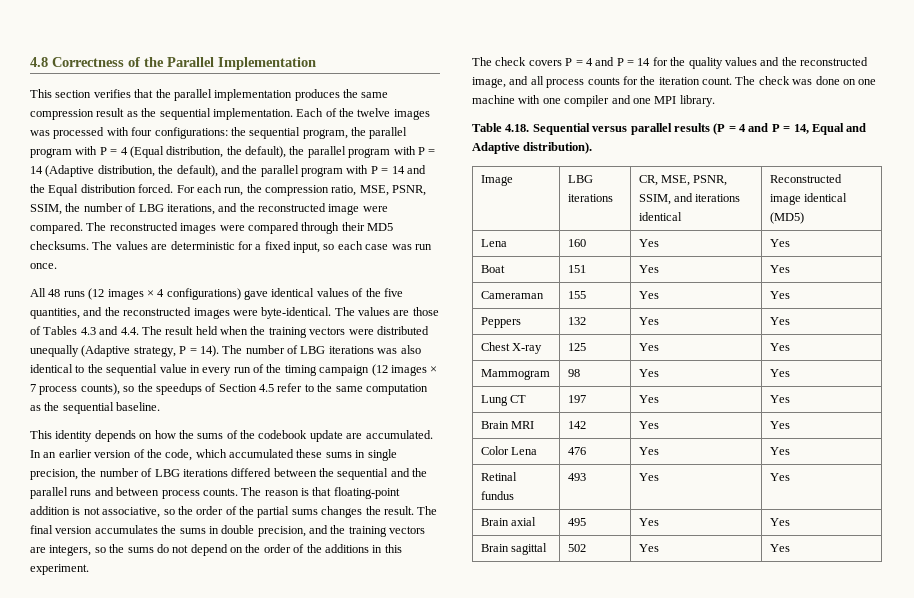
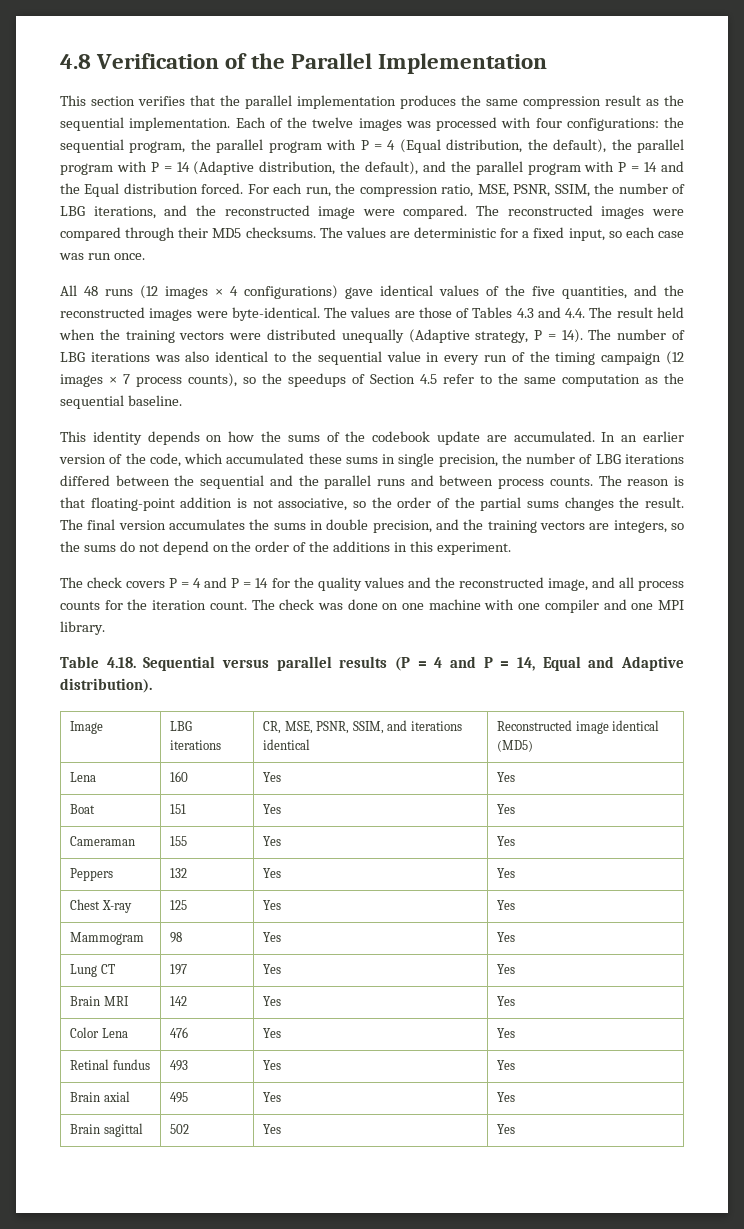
- 4.8 Correctness of the Parallel Implementation
+ 4.8 Verification of the Parallel Implementation

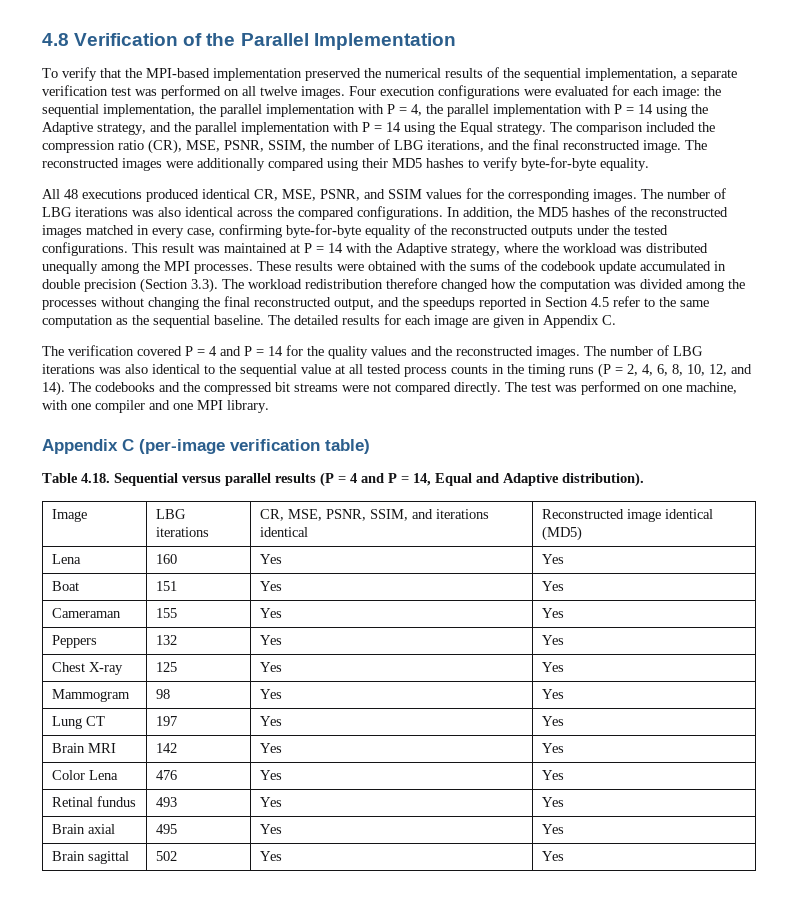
- This section verifies that the parallel implementation produces the same compression result as the sequential implementation. Each of the twelve images was processed with four configurations: the sequential program, the parallel program with P = 4 (Equal distribution, the default), the parallel program with P = 14 (Adaptive distribution, the default), and the parallel program with P = 14 and the Equal distribution forced. For each run, the compression ratio, MSE, PSNR, SSIM, the number of LBG iterations, and the reconstructed image were compared. The reconstructed images were compared through their MD5 checksums. The values are deterministic for a fixed input, so each case was run once.
- All 48 runs (12 images × 4 configurations) gave identical values of the five quantities, and the reconstructed images were byte-identical. The values are those of Tables 4.3 and 4.4. The result held when the training vectors were distributed unequally (Adaptive strategy, P = 14). The number of LBG iterations was also identical to the sequential value in every run of the timing campaign (12 images × 7 process counts), so the speedups of Section 4.5 refer to the same computation as the sequential baseline.
- This identity depends on how the sums of the codebook update are accumulated. In an earlier version of the code, which accumulated these sums in single precision, the number of LBG iterations differed between the sequential and the parallel runs and between process counts. The reason is that floating-point addition is not associative, so the order of the partial sums changes the result. The final version accumulates the sums in double precision, and the training vectors are integers, so the sums do not depend on the order of the additions in this experiment.
- The check covers P = 4 and P = 14 for the quality values and the reconstructed image, and all process counts for the iteration count. The check was done on one machine with one compiler and one MPI library.
+ To verify that the MPI-based implementation preserved the numerical results of the sequential implementation, a separate verification test was performed on all twelve images. Four execution configurations were evaluated for each image: the sequential implementation, the parallel implementation with P = 4, the parallel implementation with P = 14 using the Adaptive strategy, and the parallel implementation with P = 14 using the Equal strategy. The comparison included the compression ratio (CR), MSE, PSNR, SSIM, the number of LBG iterations, and the final reconstructed image. The reconstructed images were additionally compared using their MD5 hashes to verify byte-for-byte equality.
+ All 48 executions produced identical CR, MSE, PSNR, and SSIM values for the corresponding images. The number of LBG iterations was also identical across the compared configurations. In addition, the MD5 hashes of the reconstructed images matched in every case, confirming byte-for-byte equality of the reconstructed outputs under the tested configurations. This result was maintained at P = 14 with the Adaptive strategy, where the workload was distributed unequally among the MPI processes. These results were obtained with the sums of the codebook update accumulated in double precision (Section 3.3). The workload redistribution therefore changed how the computation was divided among the processes without changing the final reconstructed output, and the speedups reported in Section 4.5 refer to the same computation as the sequential baseline. The detailed results for each image are given in Appendix C.
+ The verification covered P = 4 and P = 14 for the quality values and the reconstructed images. The number of LBG iterations was also identical to the sequential value at all tested process counts in the timing runs (P = 2, 4, 6, 8, 10, 12, and 14). The codebooks and the compressed bit streams were not compared directly. The test was performed on one machine, with one compiler and one MPI library.
+ Appendix C (per-image verification table)

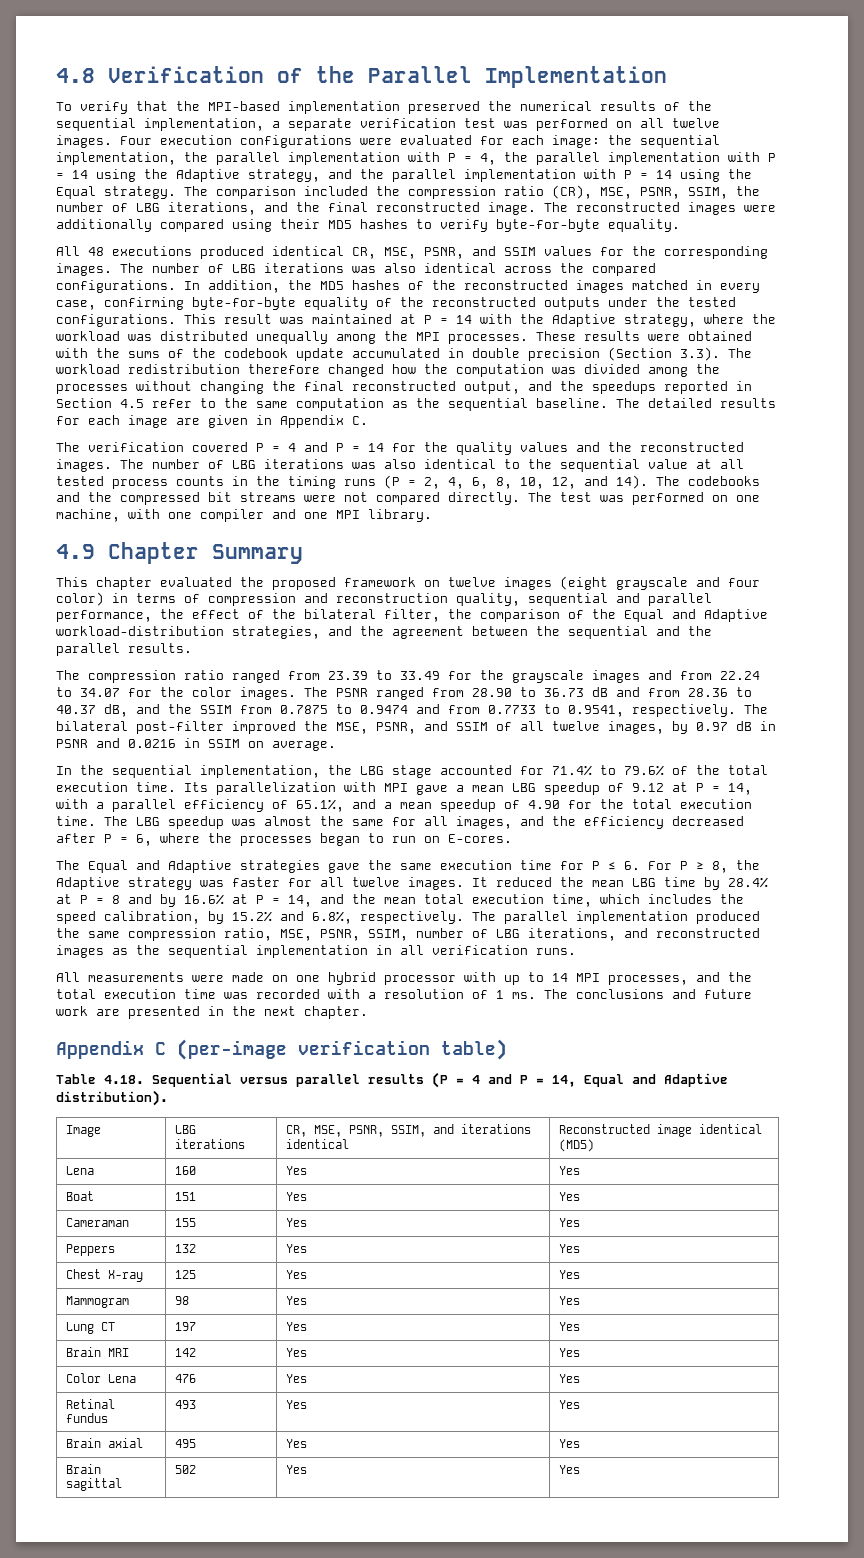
+ 4.9 Chapter Summary
+ This chapter evaluated the proposed framework on twelve images (eight grayscale and four color) in terms of compression and reconstruction quality, sequential and parallel performance, the effect of the bilateral filter, the comparison of the Equal and Adaptive workload-distribution strategies, and the agreement between the sequential and the parallel results.
+ The compression ratio ranged from 23.39 to 33.49 for the grayscale images and from 22.24 to 34.07 for the color images. The PSNR ranged from 28.90 to 36.73 dB and from 28.36 to 40.37 dB, and the SSIM from 0.7875 to 0.9474 and from 0.7733 to 0.9541, respectively. The bilateral post-filter improved the MSE, PSNR, and SSIM of all twelve images, by 0.97 dB in PSNR and 0.0216 in SSIM on average.
+ In the sequential implementation, the LBG stage accounted for 71.4% to 79.6% of the total execution time. Its parallelization with MPI gave a mean LBG speedup of 9.12 at P = 14, with a parallel efficiency of 65.1%, and a mean speedup of 4.90 for the total execution time. The LBG speedup was almost the same for all images, and the efficiency decreased after P = 6, where the processes began to run on E-cores.
+ The Equal and Adaptive strategies gave the same execution time for P ≤ 6. For P ≥ 8, the Adaptive strategy was faster for all twelve images. It reduced the mean LBG time by 28.4% at P = 8 and by 16.6% at P = 14, and the mean total execution time, which includes the speed calibration, by 15.2% and 6.8%, respectively. The parallel implementation produced the same compression ratio, MSE, PSNR, SSIM, number of LBG iterations, and reconstructed images as the sequential implementation in all verification runs.
+ All measurements were made on one hybrid processor with up to 14 MPI processes, and the total execution time was recorded with a resolution of 1 ms. The conclusions and future work are presented in the next chapter.

